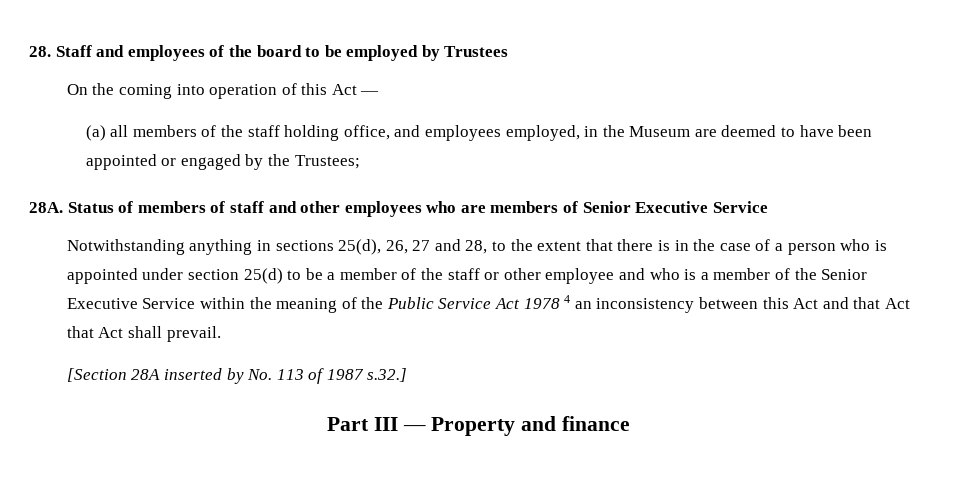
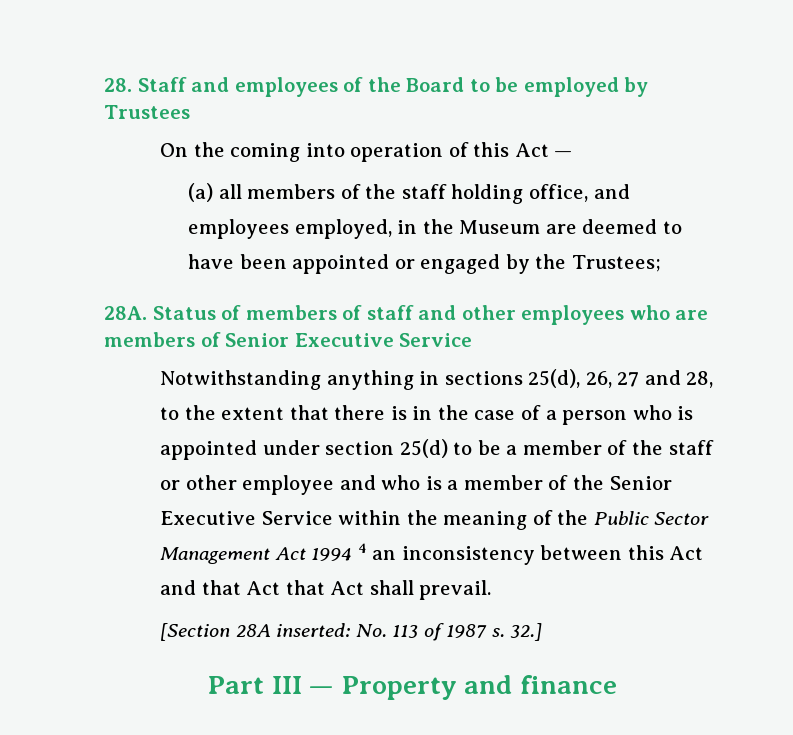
- 28. Staff and employees of the board to be employed by Trustees
+ 28. Staff and employees of the Board to be employed by Trustees
- Notwithstanding anything in sections 25(d), 26, 27 and 28, to the extent that there is in the case of a person who is appointed under section 25(d) to be a member of the staff or other employee and who is a member of the Senior Executive Service within the meaning of the Public Service Act 1978 4 an inconsistency between this Act and that Act that Act shall prevail.
+ Notwithstanding anything in sections 25(d), 26, 27 and 28, to the extent that there is in the case of a person who is appointed under section 25(d) to be a member of the staff or other employee and who is a member of the Senior Executive Service within the meaning of the Public Sector Management Act 1994 4 an inconsistency between this Act and that Act that Act shall prevail.
- [Section 28A inserted by No. 113 of 1987 s.32.]
+ [Section 28A inserted: No. 113 of 1987 s. 32.]

